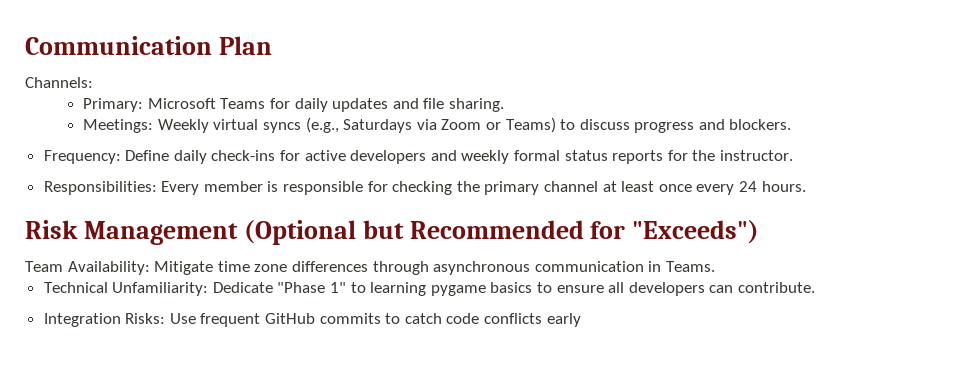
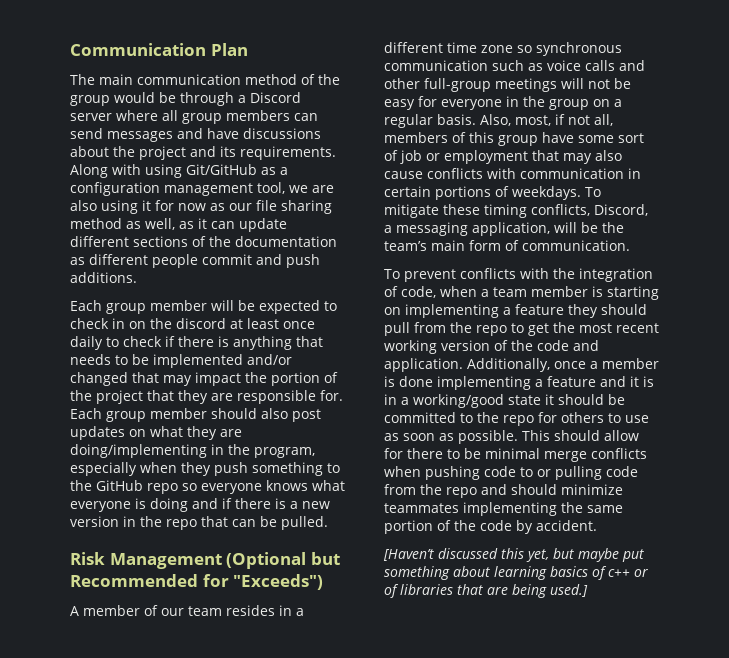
- Channels:
- Primary: Microsoft Teams for daily updates and file sharing.
- Meetings: Weekly virtual syncs (e.g., Saturdays via Zoom or Teams) to discuss progress and blockers.
- Frequency: Define daily check-ins for active developers and weekly formal status reports for the instructor.
- Responsibilities: Every member is responsible for checking the primary channel at least once every 24 hours.
+ The main communication method of the group would be through a Discord server where all group members can send messages and have discussions about the project and its requirements. Along with using Git/GitHub as a configuration management tool, we are also using it for now as our file sharing method as well, as it can update different sections of the documentation as different people commit and push additions.
+ Each group member will be expected to check in on the discord at least once daily to check if there is anything that needs to be implemented and/or changed that may impact the portion of the project that they are responsible for. Each group member should also post updates on what they are doing/implementing in the program, especially when they push something to the GitHub repo so everyone knows what everyone is doing and if there is a new version in the repo that can be pulled.
- Team Availability: Mitigate time zone differences through asynchronous communication in Teams.
- Technical Unfamiliarity: Dedicate "Phase 1" to learning pygame basics to ensure all developers can contribute.
- Integration Risks: Use frequent GitHub commits to catch code conflicts early
+ A member of our team resides in a different time zone so synchronous communication such as voice calls and other full-group meetings will not be easy for everyone in the group on a regular basis. Also, most, if not all, members of this group have some sort of job or employment that may also cause conflicts with communication in certain portions of weekdays. To mitigate these timing conflicts, Discord, a messaging application, will be the team’s main form of communication.
+ To prevent conflicts with the integration of code, when a team member is starting on implementing a feature they should pull from the repo to get the most recent working version of the code and application. Additionally, once a member is done implementing a feature and it is in a working/good state it should be committed to the repo for others to use as soon as possible. This should allow for there to be minimal merge conflicts when pushing code to or pulling code from the repo and should minimize teammates implementing the same portion of the code by accident.
+ [Haven’t discussed this yet, but maybe put something about learning basics of c++ or of libraries that are being used.]

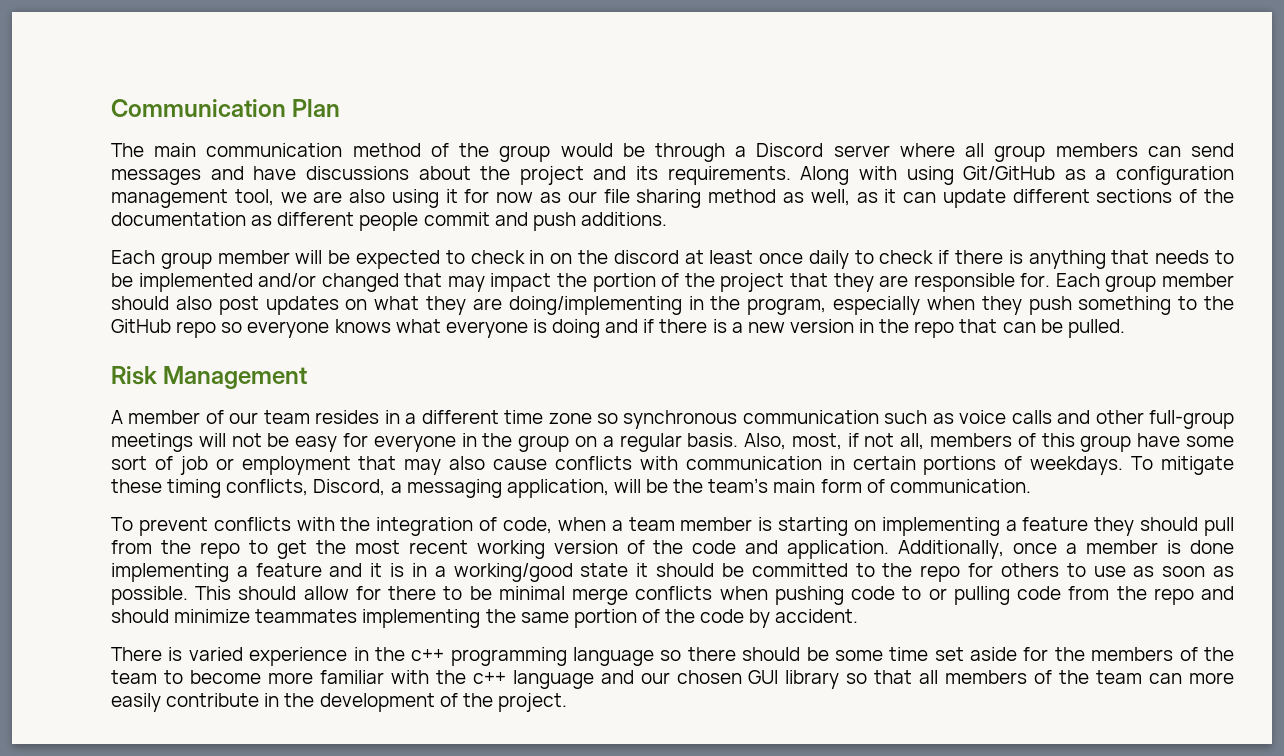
- Risk Management (Optional but Recommended for "Exceeds")
+ Risk Management
- [Haven’t discussed this yet, but maybe put something about learning basics of c++ or of libraries that are being used.]
+ There is varied experience in the c++ programming language so there should be some time set aside for the members of the team to become more familiar with the c++ language and our chosen GUI library so that all members of the team can more easily contribute in the development of the project.

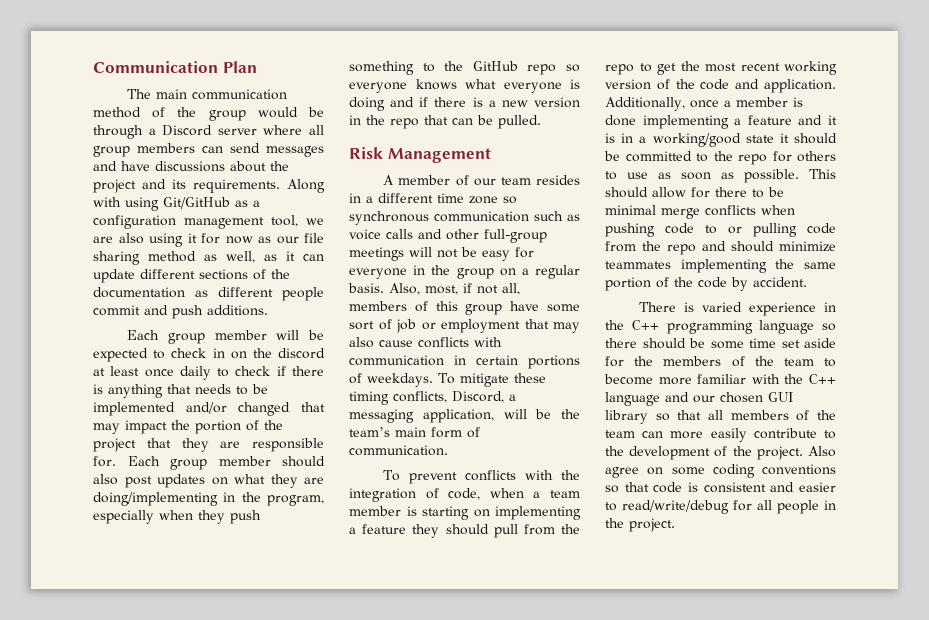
- There is varied experience in the c++ programming language so there should be some time set aside for the members of the team to become more familiar with the c++ language and our chosen GUI library so that all members of the team can more easily contribute in the development of the project.
+ There is varied experience in the C++ programming language so there should be some time set aside for the members of the team to become more familiar with the C++ language and our chosen GUI library so that all members of the team can more easily contribute to the development of the project.
+ Also agree on some coding conventions so that code is consistent and easier to read/write/debug for all people in the project.

